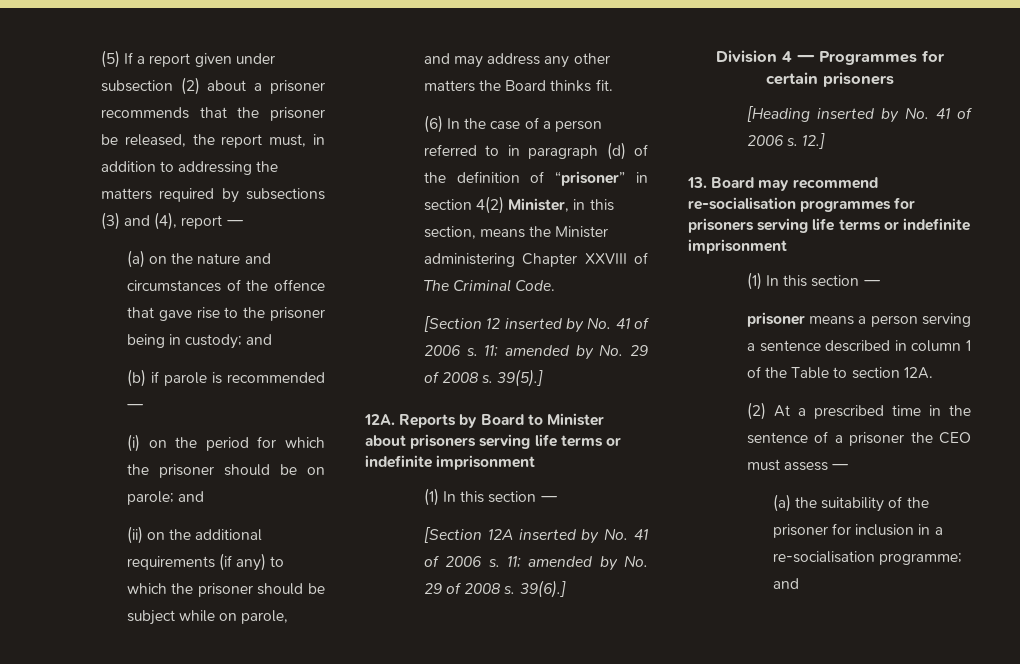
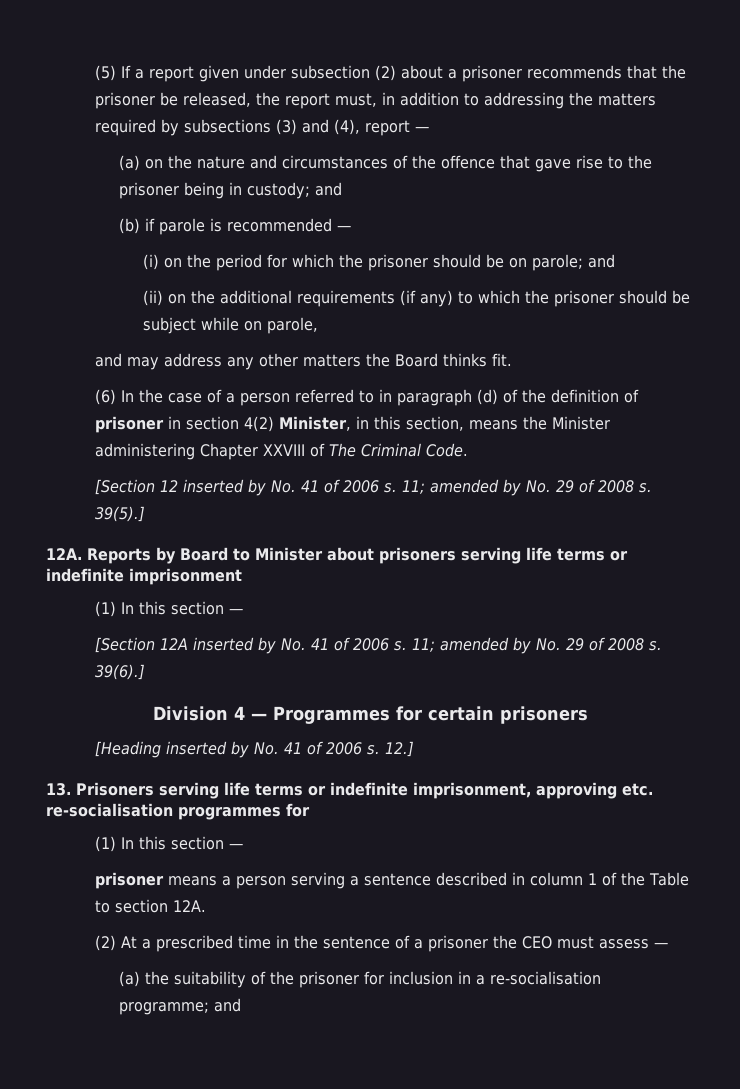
- (6) In the case of a person referred to in paragraph (d) of the definition of “prisoner” in section 4(2) Minister, in this section, means the Minister administering Chapter XXVIII of The Criminal Code.
+ (6) In the case of a person referred to in paragraph (d) of the definition of prisoner in section 4(2) Minister, in this section, means the Minister administering Chapter XXVIII of The Criminal Code.
- 13. Board may recommend re-socialisation programmes for prisoners serving life terms or indefinite imprisonment
+ 13. Prisoners serving life terms or indefinite imprisonment, approving etc. re-socialisation programmes for

